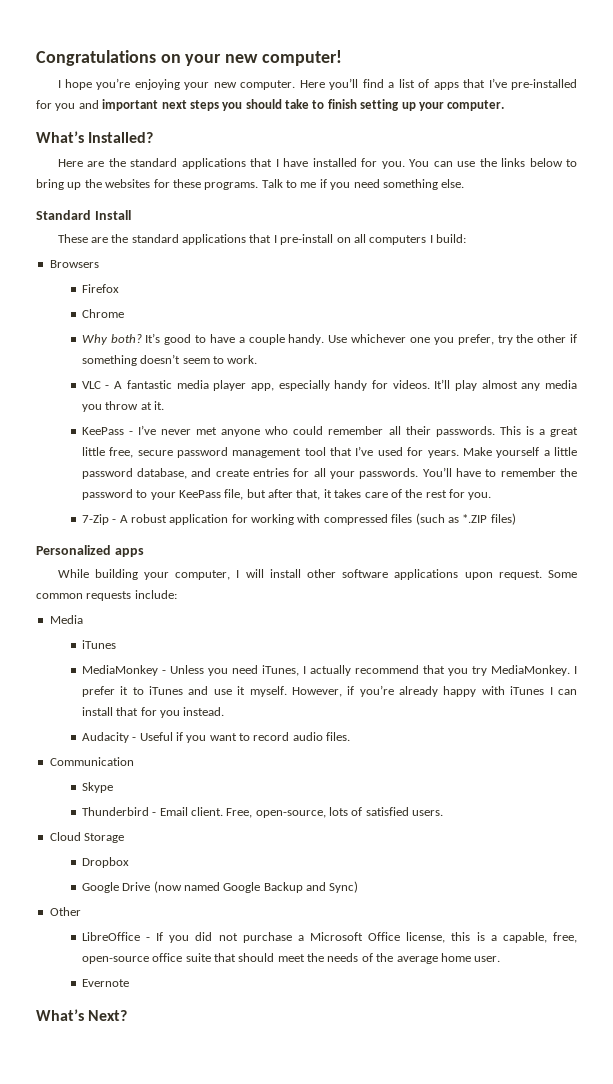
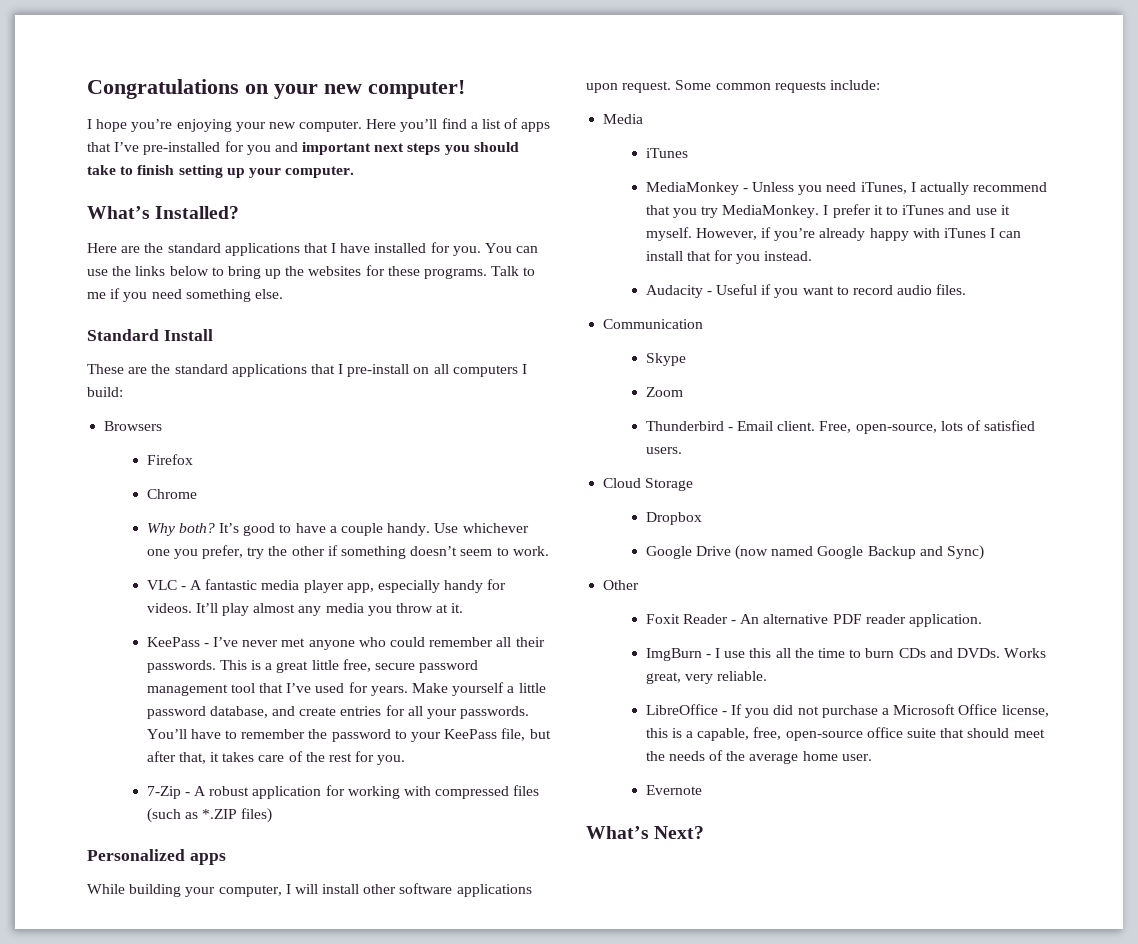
+ Zoom
+ Foxit Reader - An alternative PDF reader application.
+ ImgBurn - I use this all the time to burn CDs and DVDs. Works great, very reliable.

